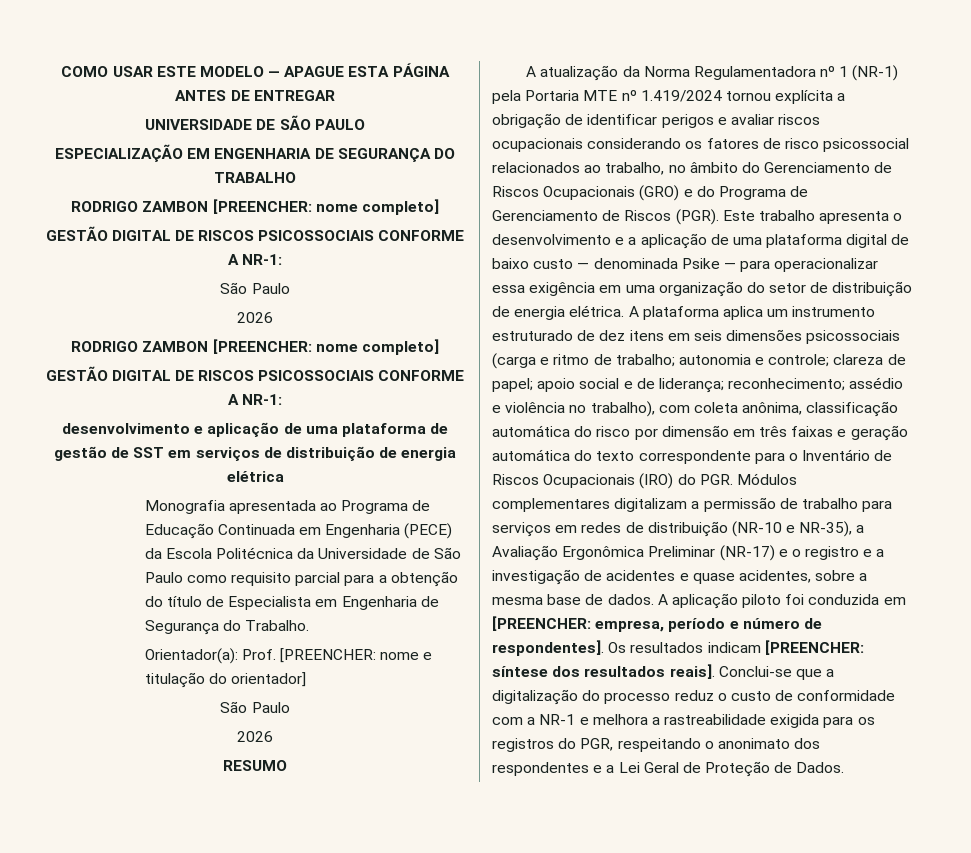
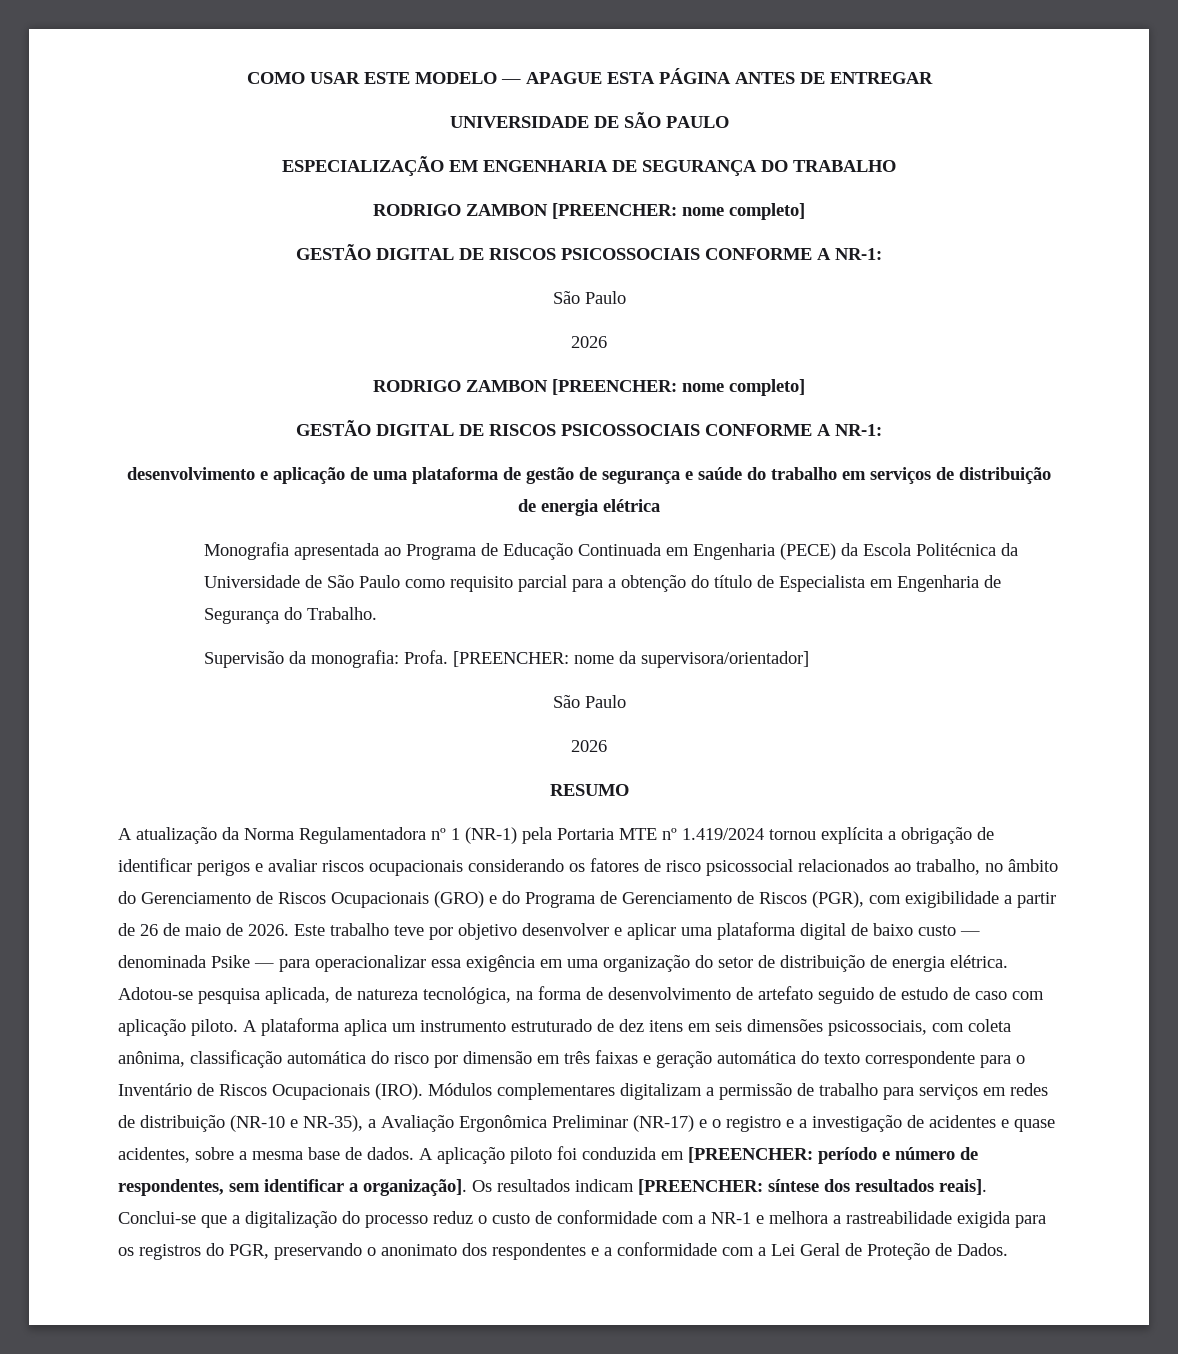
- desenvolvimento e aplicação de uma plataforma de gestão de SST em serviços de distribuição de energia elétrica
+ desenvolvimento e aplicação de uma plataforma de gestão de segurança e saúde do trabalho em serviços de distribuição de energia elétrica
- Orientador(a): Prof. [PREENCHER: nome e titulação do orientador]
+ Supervisão da monografia: Profa. [PREENCHER: nome da supervisora/orientador]
- A atualização da Norma Regulamentadora nº 1 (NR-1) pela Portaria MTE nº 1.419/2024 tornou explícita a obrigação de identificar perigos e avaliar riscos ocupacionais considerando os fatores de risco psicossocial relacionados ao trabalho, no âmbito do Gerenciamento de Riscos Ocupacionais (GRO) e do Programa de Gerenciamento de Riscos (PGR). Este trabalho apresenta o desenvolvimento e a aplicação de uma plataforma digital de baixo custo — denominada Psike — para operacionalizar essa exigência em uma organização do setor de distribuição de energia elétrica.
+ A atualização da Norma Regulamentadora nº 1 (NR-1) pela Portaria MTE nº 1.419/2024 tornou explícita a obrigação de identificar perigos e avaliar riscos ocupacionais considerando os fatores de risco psicossocial relacionados ao trabalho, no âmbito do Gerenciamento de Riscos Ocupacionais (GRO) e do Programa de Gerenciamento de Riscos (PGR), com exigibilidade a partir de 26 de maio de 2026. Este trabalho teve por objetivo desenvolver e aplicar uma plataforma digital de baixo custo — denominada Psike — para operacionalizar essa exigência em uma organização do setor de distribuição de energia elétrica.
+ Adotou-se pesquisa aplicada, de natureza tecnológica, na forma de desenvolvimento de artefato seguido de estudo de caso com aplicação piloto.
- A plataforma aplica um instrumento estruturado de dez itens em seis dimensões psicossociais (carga e ritmo de trabalho; autonomia e controle; clareza de papel; apoio social e de liderança; reconhecimento; assédio e violência no trabalho), com coleta anônima, classificação automática do risco por dimensão em três faixas e geração automática do texto correspondente para o Inventário de Riscos Ocupacionais (IRO) do PGR. Módulos complementares digitalizam a permissão de trabalho para serviços em redes de distribuição (NR-10 e NR-35), a Avaliação Ergonômica Preliminar (NR-17) e o registro e a investigação de acidentes e quase acidentes, sobre a mesma base de dados.
+ A plataforma aplica um instrumento estruturado de dez itens em seis dimensões psicossociais, com coleta anônima, classificação automática do risco por dimensão em três faixas e geração automática do texto correspondente para o Inventário de Riscos Ocupacionais (IRO). Módulos complementares digitalizam a permissão de trabalho para serviços em redes de distribuição (NR-10 e NR-35), a Avaliação Ergonômica Preliminar (NR-17) e o registro e a investigação de acidentes e quase acidentes, sobre a mesma base de dados.
- A aplicação piloto foi conduzida em [PREENCHER: empresa, período e número de respondentes].
+ A aplicação piloto foi conduzida em [PREENCHER: período e número de respondentes, sem identificar a organização].
- Conclui-se que a digitalização do processo reduz o custo de conformidade com a NR-1 e melhora a rastreabilidade exigida para os registros do PGR, respeitando o anonimato dos respondentes e a Lei Geral de Proteção de Dados.
+ Conclui-se que a digitalização do processo reduz o custo de conformidade com a NR-1 e melhora a rastreabilidade exigida para os registros do PGR, preservando o anonimato dos respondentes e a conformidade com a Lei Geral de Proteção de Dados.

